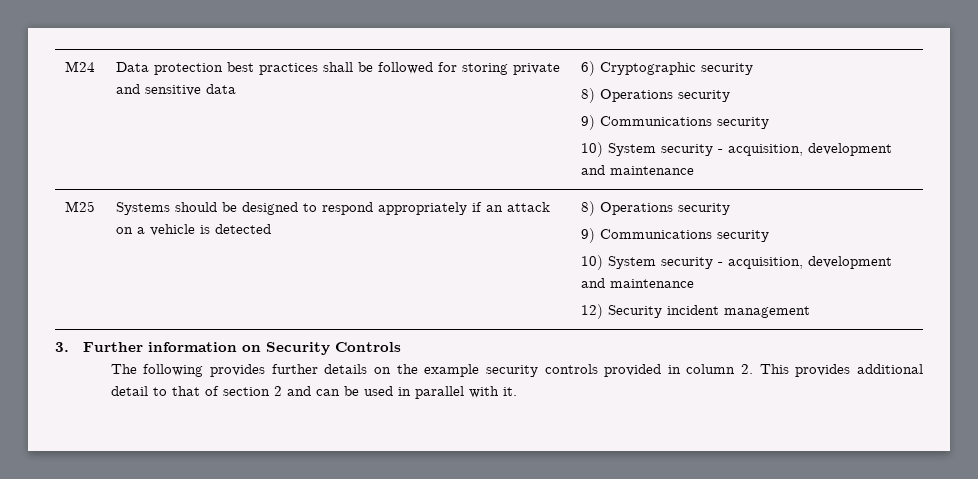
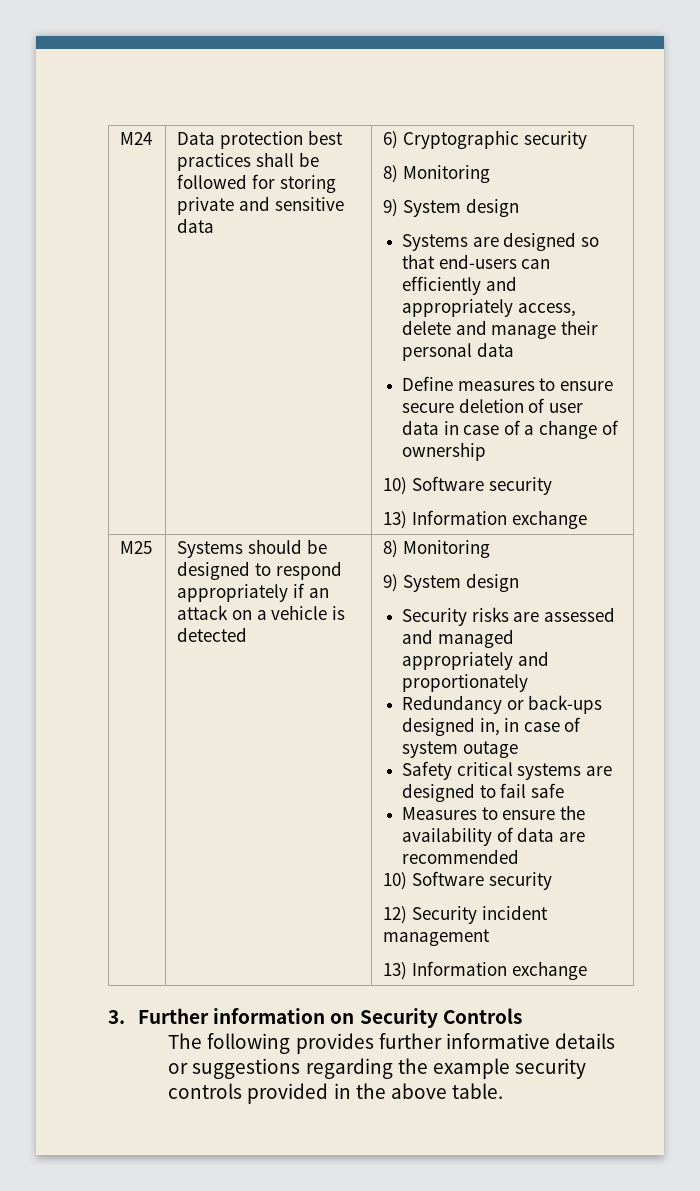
  6) Cryptographic security
- 8) Operations security
- 9) Communications security
- 10) System security - acquisition, development and maintenance
+ 8) Monitoring
+ 9) System design
+ Systems are designed so that end-users can efficiently and appropriately access, delete and manage their personal data
+ Define measures to ensure secure deletion of user data in case of a change of ownership
+ 10) Software security
+ 13) Information exchange
- Systems should be designed to respond appropriately if an attack on a vehicle is detected | 8) Operations security
- 9) Communications security
- 10) System security - acquisition, development and maintenance
+ Systems should be designed to respond appropriately if an attack on a vehicle is detected | 8) Monitoring
+ 9) System design
+ Security risks are assessed and managed appropriately and proportionately
+ Redundancy or back-ups designed in, in case of system outage
+ Safety critical systems are designed to fail safe
+ Measures to ensure the availability of data are recommended
+ 10) Software security
  12) Security incident management
+ 13) Information exchange
- The following provides further details on the example security controls provided in column 2. This provides additional detail to that of section 2 and can be used in parallel with it.
+ The following provides further informative details or suggestions regarding the example security controls provided in the above table.

